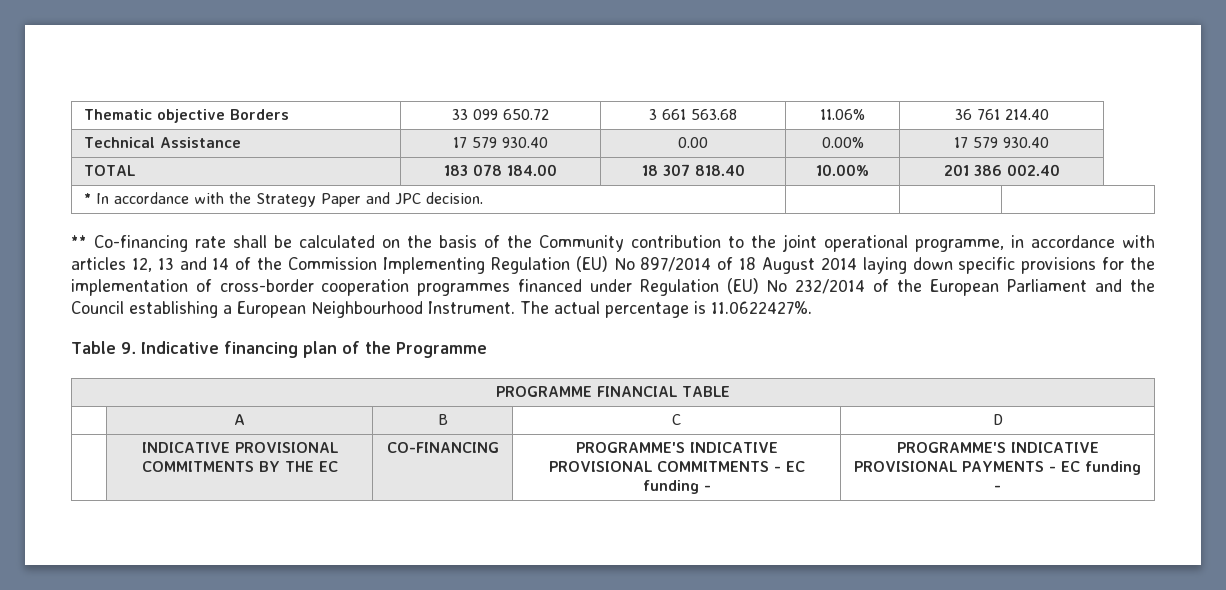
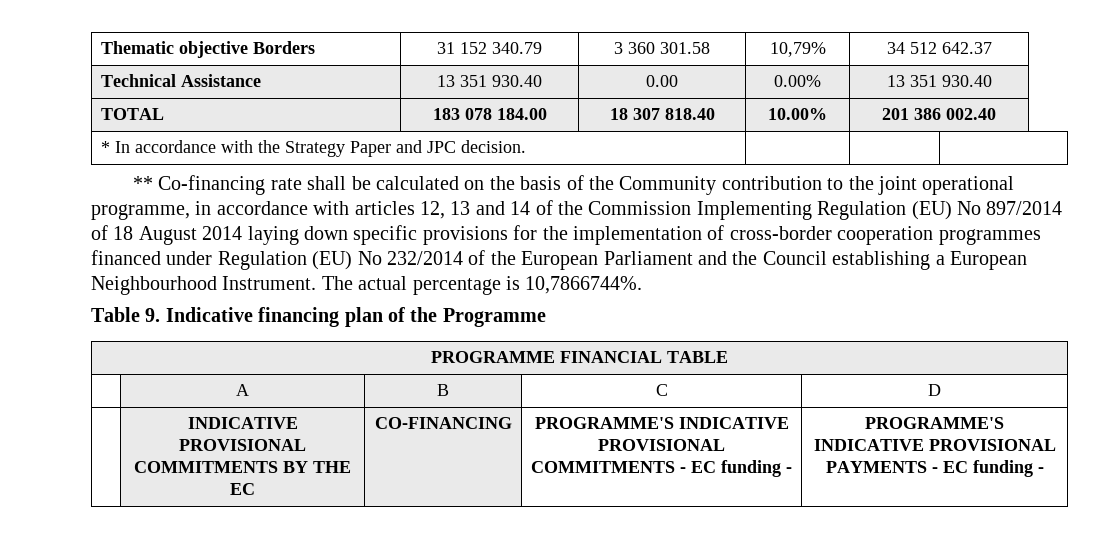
- Thematic objective Borders | 33 099 650.72 | 3 661 563.68 | 11.06% | 36 761 214.40
+ Thematic objective Borders | 31 152 340.79 | 3 360 301.58 | 10,79% | 34 512 642.37
- Technical Assistance | 17 579 930.40 | 0.00 | 0.00% | 17 579 930.40
+ Technical Assistance | 13 351 930.40 | 0.00 | 0.00% | 13 351 930.40
- The actual percentage is 11.0622427%.
+ The actual percentage is 10,7866744%.

